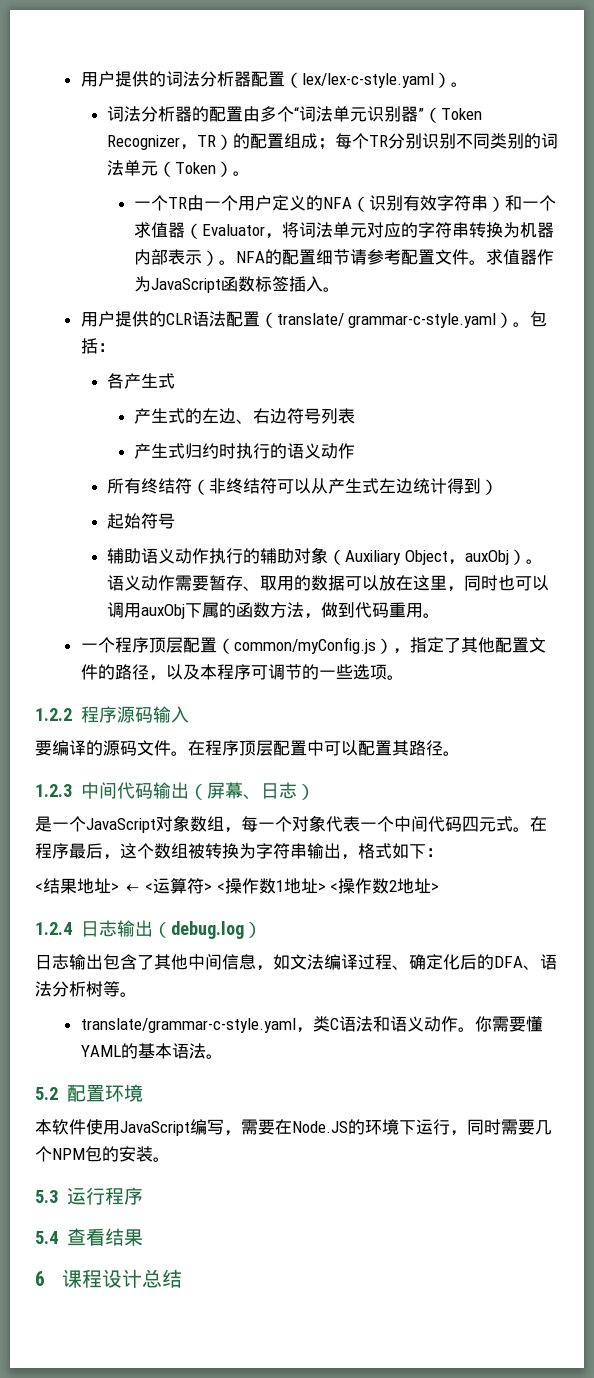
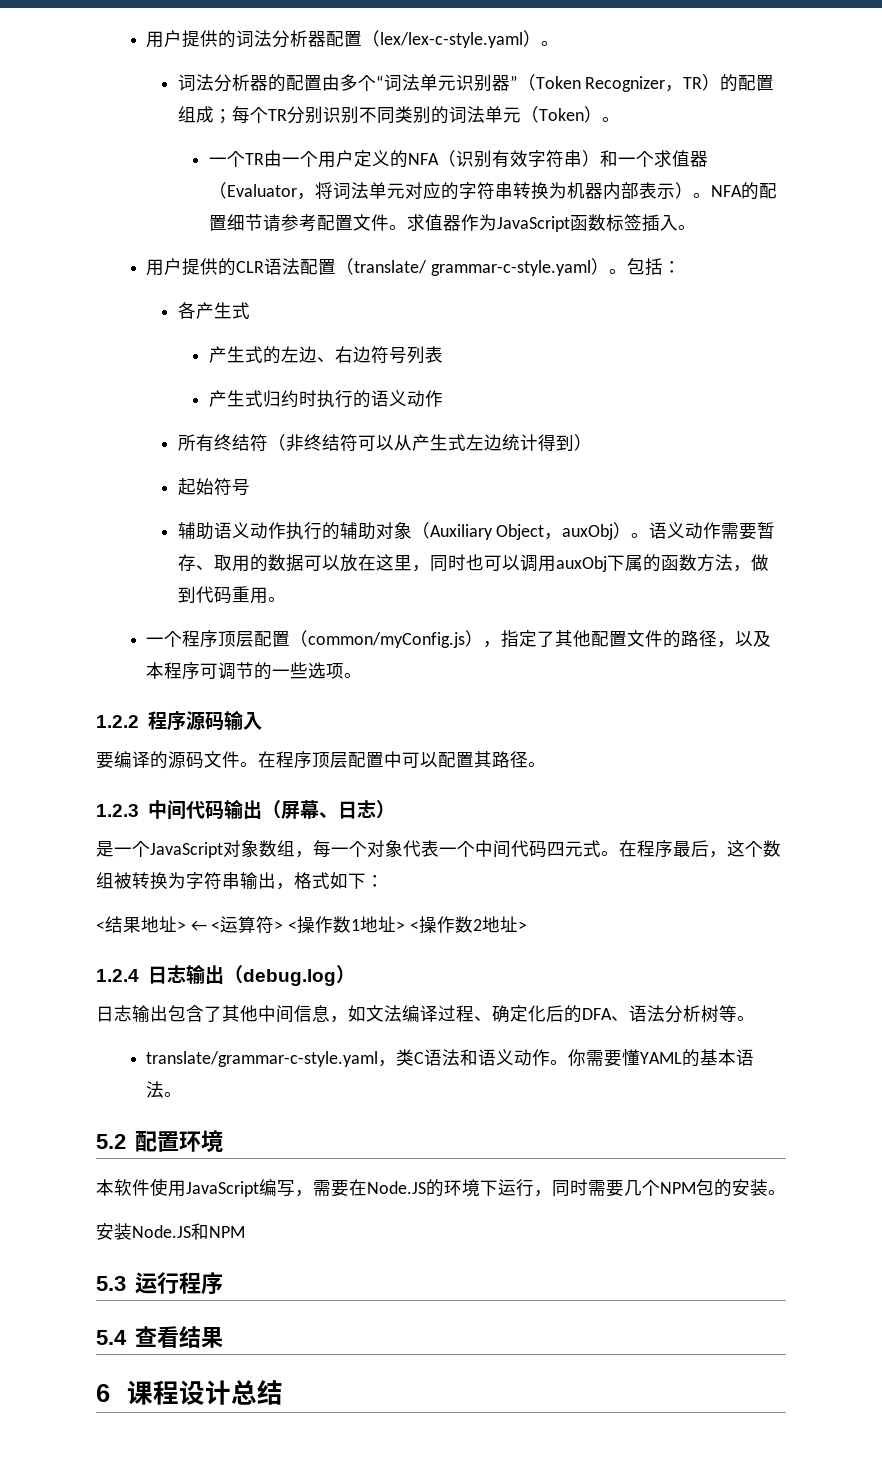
+ 安装Node.JS和NPM

